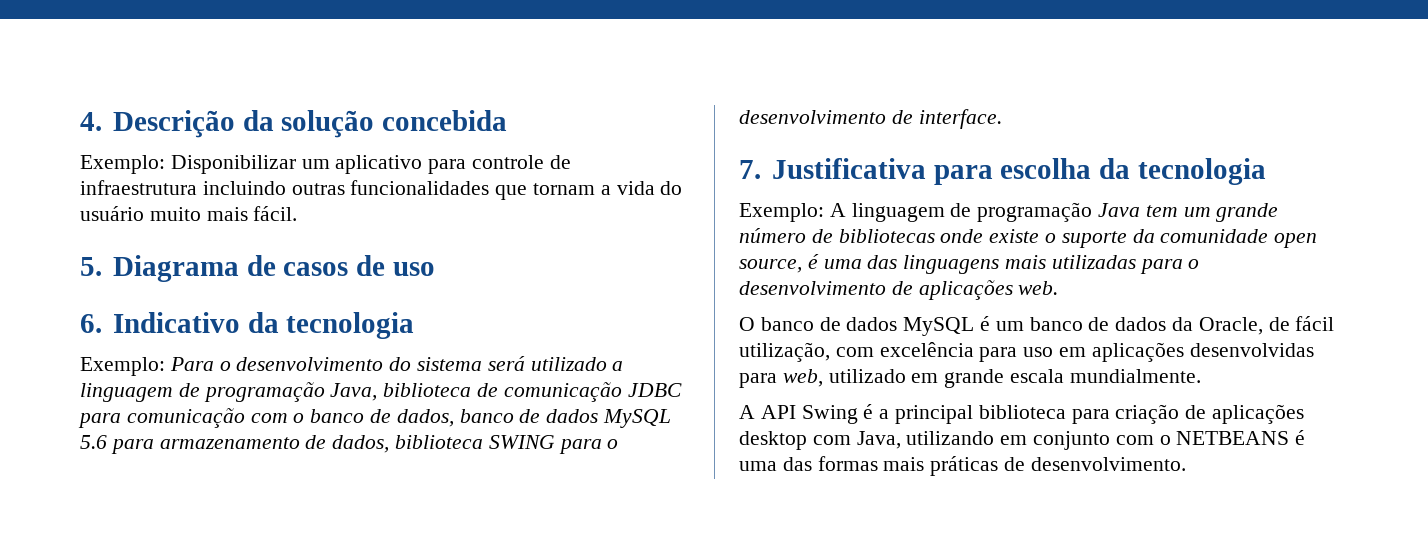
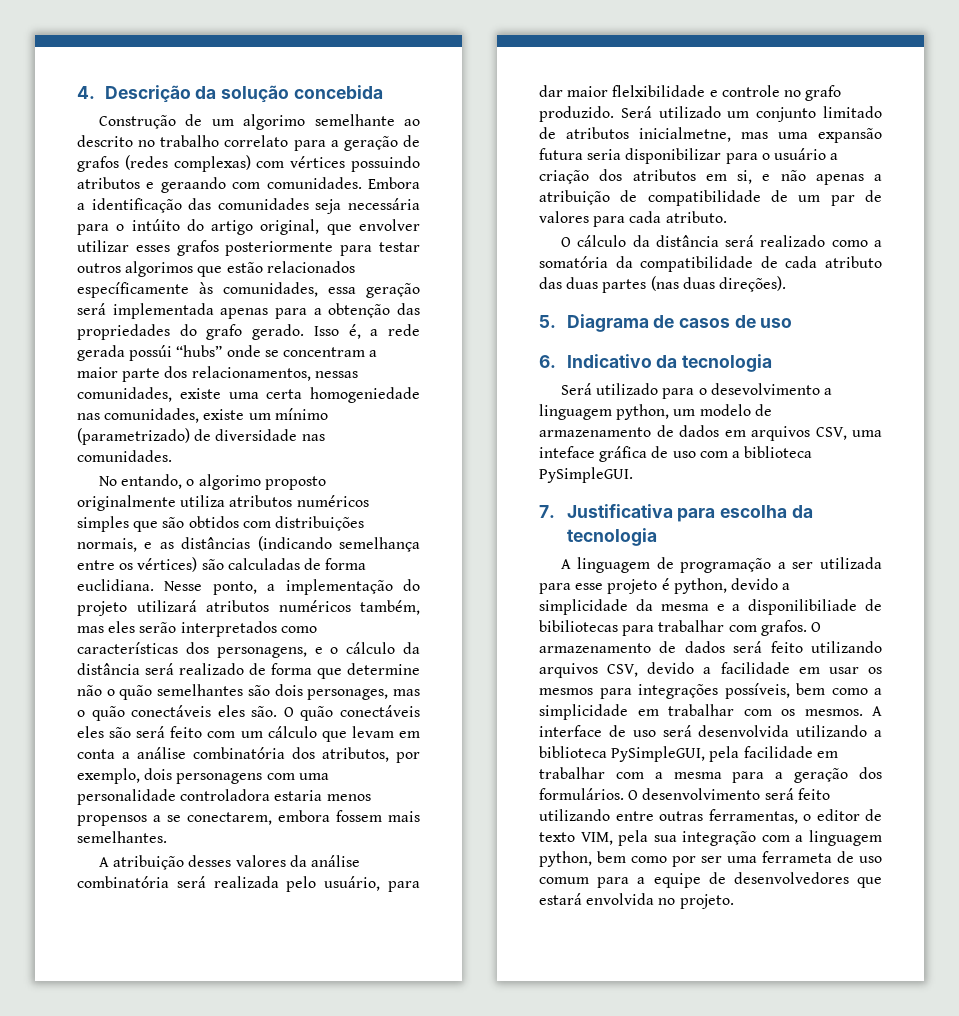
- Exemplo: Disponibilizar um aplicativo para controle de infraestrutura incluindo outras funcionalidades que tornam a vida do usuário muito mais fácil.
+ Construção de um algorimo semelhante ao descrito no trabalho correlato para a geração de grafos (redes complexas) com vértices possuindo atributos e geraando com comunidades. Embora a identificação das comunidades seja necessária para o intúito do artigo original, que envolver utilizar esses grafos posteriormente para testar outros algorimos que estão relacionados específicamente às comunidades, essa geração será implementada apenas para a obtenção das propriedades do grafo gerado. Isso é, a rede gerada possúi “hubs” onde se concentram a maior parte dos relacionamentos, nessas comunidades, existe uma certa homogeniedade nas comunidades, existe um mínimo (parametrizado) de diversidade nas comunidades.
+ No entando, o algorimo proposto originalmente utiliza atributos numéricos simples que são obtidos com distribuições normais, e as distâncias (indicando semelhança entre os vértices) são calculadas de forma euclidiana. Nesse ponto, a implementação do projeto utilizará atributos numéricos também, mas eles serão interpretados como características dos personagens, e o cálculo da distância será realizado de forma que determine não o quão semelhantes são dois personages, mas o quão conectáveis eles são. O quão conectáveis eles são será feito com um cálculo que levam em conta a análise combinatória dos atributos, por exemplo, dois personagens com uma personalidade controladora estaria menos propensos a se conectarem, embora fossem mais semelhantes.
+ A atribuição desses valores da análise combinatória será realizada pelo usuário, para dar maior flelxibilidade e controle no grafo produzido. Será utilizado um conjunto limitado de atributos inicialmetne, mas uma expansão futura seria disponibilizar para o usuário a criação dos atributos em si, e não apenas a atribuição de compatibilidade de um par de valores para cada atributo.
+ O cálculo da distância será realizado como a somatória da compatibilidade de cada atributo das duas partes (nas duas direções).
- Exemplo: Para o desenvolvimento do sistema será utilizado a linguagem de programação Java, biblioteca de comunicação JDBC para comunicação com o banco de dados, banco de dados MySQL 5.6 para armazenamento de dados, biblioteca SWING para o desenvolvimento de interface.
+ Será utilizado para o desevolvimento a linguagem python, um modelo de armazenamento de dados em arquivos CSV, uma inteface gráfica de uso com a biblioteca PySimpleGUI.
- Exemplo: A linguagem de programação Java tem um grande número de bibliotecas onde existe o suporte da comunidade open source, é uma das linguagens mais utilizadas para o desenvolvimento de aplicações web.
- O banco de dados MySQL é um banco de dados da Oracle, de fácil utilização, com excelência para uso em aplicações desenvolvidas para web, utilizado em grande escala mundialmente.
- A API Swing é a principal biblioteca para criação de aplicações desktop com Java, utilizando em conjunto com o NETBEANS é uma das formas mais práticas de desenvolvimento.
+ A linguagem de programação a ser utilizada para esse projeto é python, devido a simplicidade da mesma e a disponilibiliade de bibiliotecas para trabalhar com grafos. O armazenamento de dados será feito utilizando arquivos CSV, devido a facilidade em usar os mesmos para integrações possíveis, bem como a simplicidade em trabalhar com os mesmos. A interface de uso será desenvolvida utilizando a biblioteca PySimpleGUI, pela facilidade em trabalhar com a mesma para a geração dos formulários. O desenvolvimento será feito utilizando entre outras ferramentas, o editor de texto VIM, pela sua integração com a linguagem python, bem como por ser uma ferrameta de uso comum para a equipe de desenvolvedores que estará envolvida no projeto.

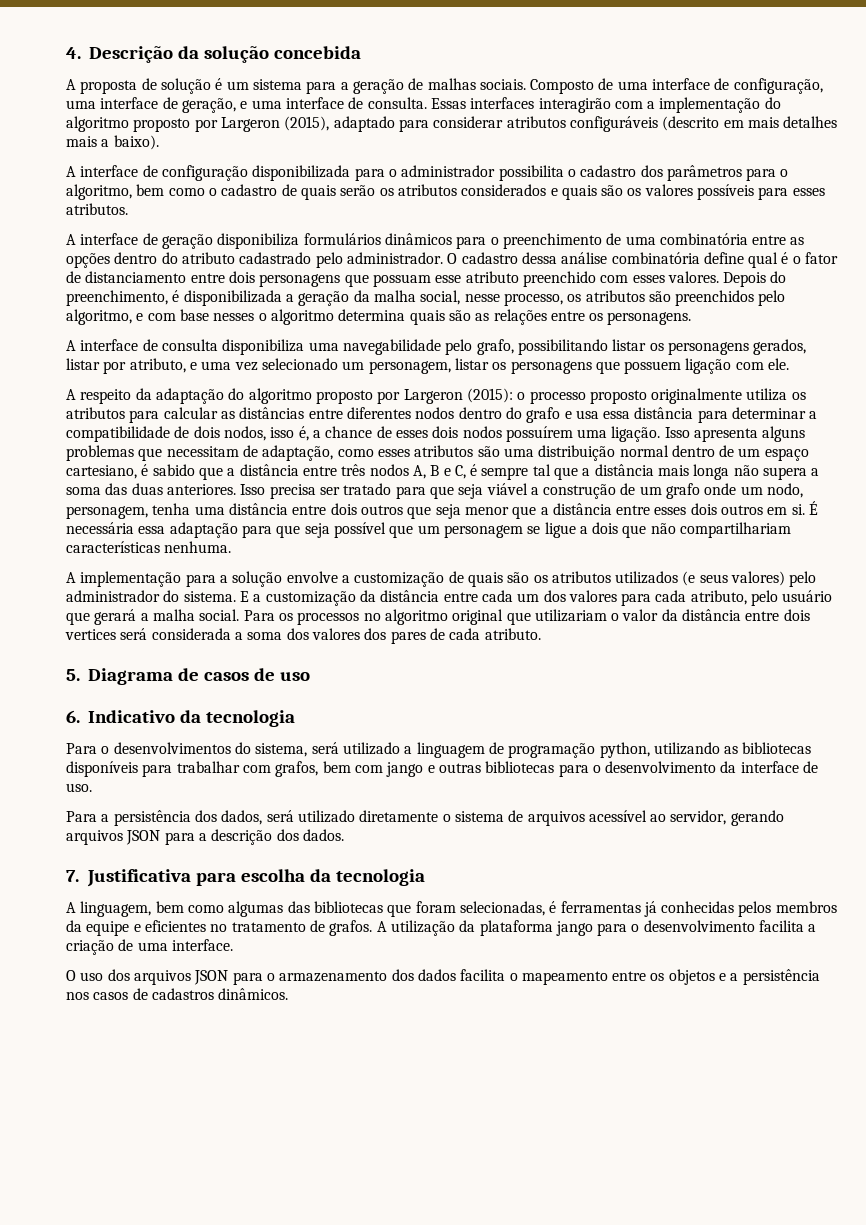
- Construção de um algorimo semelhante ao descrito no trabalho correlato para a geração de grafos (redes complexas) com vértices possuindo atributos e geraando com comunidades. Embora a identificação das comunidades seja necessária para o intúito do artigo original, que envolver utilizar esses grafos posteriormente para testar outros algorimos que estão relacionados específicamente às comunidades, essa geração será implementada apenas para a obtenção das propriedades do grafo gerado. Isso é, a rede gerada possúi “hubs” onde se concentram a maior parte dos relacionamentos, nessas comunidades, existe uma certa homogeniedade nas comunidades, existe um mínimo (parametrizado) de diversidade nas comunidades.
- No entando, o algorimo proposto originalmente utiliza atributos numéricos simples que são obtidos com distribuições normais, e as distâncias (indicando semelhança entre os vértices) são calculadas de forma euclidiana. Nesse ponto, a implementação do projeto utilizará atributos numéricos também, mas eles serão interpretados como características dos personagens, e o cálculo da distância será realizado de forma que determine não o quão semelhantes são dois personages, mas o quão conectáveis eles são. O quão conectáveis eles são será feito com um cálculo que levam em conta a análise combinatória dos atributos, por exemplo, dois personagens com uma personalidade controladora estaria menos propensos a se conectarem, embora fossem mais semelhantes.
- A atribuição desses valores da análise combinatória será realizada pelo usuário, para dar maior flelxibilidade e controle no grafo produzido. Será utilizado um conjunto limitado de atributos inicialmetne, mas uma expansão futura seria disponibilizar para o usuário a criação dos atributos em si, e não apenas a atribuição de compatibilidade de um par de valores para cada atributo.
- O cálculo da distância será realizado como a somatória da compatibilidade de cada atributo das duas partes (nas duas direções).
+ A proposta de solução é um sistema para a geração de malhas sociais. Composto de uma interface de configuração, uma interface de geração, e uma interface de consulta. Essas interfaces interagirão com a implementação do algoritmo proposto por Largeron (2015), adaptado para considerar atributos configuráveis (descrito em mais detalhes mais a baixo).
+ A interface de configuração disponibilizada para o administrador possibilita o cadastro dos parâmetros para o algoritmo, bem como o cadastro de quais serão os atributos considerados e quais são os valores possíveis para esses atributos.
+ A interface de geração disponibiliza formulários dinâmicos para o preenchimento de uma combinatória entre as opções dentro do atributo cadastrado pelo administrador. O cadastro dessa análise combinatória define qual é o fator de distanciamento entre dois personagens que possuam esse atributo preenchido com esses valores. Depois do preenchimento, é disponibilizada a geração da malha social, nesse processo, os atributos são preenchidos pelo algoritmo, e com base nesses o algoritmo determina quais são as relações entre os personagens.
+ A interface de consulta disponibiliza uma navegabilidade pelo grafo, possibilitando listar os personagens gerados, listar por atributo, e uma vez selecionado um personagem, listar os personagens que possuem ligação com ele.
+ A respeito da adaptação do algoritmo proposto por Largeron (2015): o processo proposto originalmente utiliza os atributos para calcular as distâncias entre diferentes nodos dentro do grafo e usa essa distância para determinar a compatibilidade de dois nodos, isso é, a chance de esses dois nodos possuírem uma ligação. Isso apresenta alguns problemas que necessitam de adaptação, como esses atributos são uma distribuição normal dentro de um espaço cartesiano, é sabido que a distância entre três nodos A, B e C, é sempre tal que a distância mais longa não supera a soma das duas anteriores. Isso precisa ser tratado para que seja viável a construção de um grafo onde um nodo, personagem, tenha uma distância entre dois outros que seja menor que a distância entre esses dois outros em si. É necessária essa adaptação para que seja possível que um personagem se ligue a dois que não compartilhariam características nenhuma.
+ A implementação para a solução envolve a customização de quais são os atributos utilizados (e seus valores) pelo administrador do sistema. E a customização da distância entre cada um dos valores para cada atributo, pelo usuário que gerará a malha social. Para os processos no algoritmo original que utilizariam o valor da distância entre dois vertices será considerada a soma dos valores dos pares de cada atributo.
- Será utilizado para o desevolvimento a linguagem python, um modelo de armazenamento de dados em arquivos CSV, uma inteface gráfica de uso com a biblioteca PySimpleGUI.
+ Para o desenvolvimentos do sistema, será utilizado a linguagem de programação python, utilizando as bibliotecas disponíveis para trabalhar com grafos, bem com jango e outras bibliotecas para o desenvolvimento da interface de uso.
+ Para a persistência dos dados, será utilizado diretamente o sistema de arquivos acessível ao servidor, gerando arquivos JSON para a descrição dos dados.
- A linguagem de programação a ser utilizada para esse projeto é python, devido a simplicidade da mesma e a disponilibiliade de bibiliotecas para trabalhar com grafos. O armazenamento de dados será feito utilizando arquivos CSV, devido a facilidade em usar os mesmos para integrações possíveis, bem como a simplicidade em trabalhar com os mesmos. A interface de uso será desenvolvida utilizando a biblioteca PySimpleGUI, pela facilidade em trabalhar com a mesma para a geração dos formulários. O desenvolvimento será feito utilizando entre outras ferramentas, o editor de texto VIM, pela sua integração com a linguagem python, bem como por ser uma ferrameta de uso comum para a equipe de desenvolvedores que estará envolvida no projeto.
+ A linguagem, bem como algumas das bibliotecas que foram selecionadas, é ferramentas já conhecidas pelos membros da equipe e eficientes no tratamento de grafos. A utilização da plataforma jango para o desenvolvimento facilita a criação de uma interface.
+ O uso dos arquivos JSON para o armazenamento dos dados facilita o mapeamento entre os objetos e a persistência nos casos de cadastros dinâmicos.

